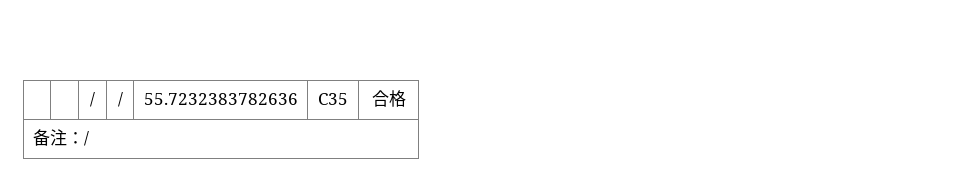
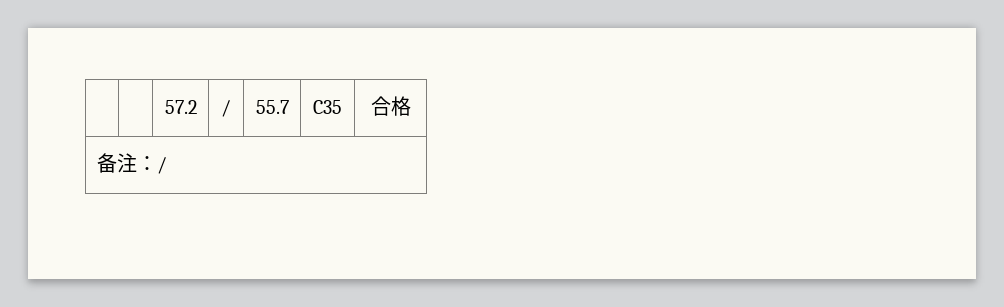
- | | / | / | 55.7232383782636 | C35 | 合格
+ | | 57.2 | / | 55.7 | C35 | 合格

